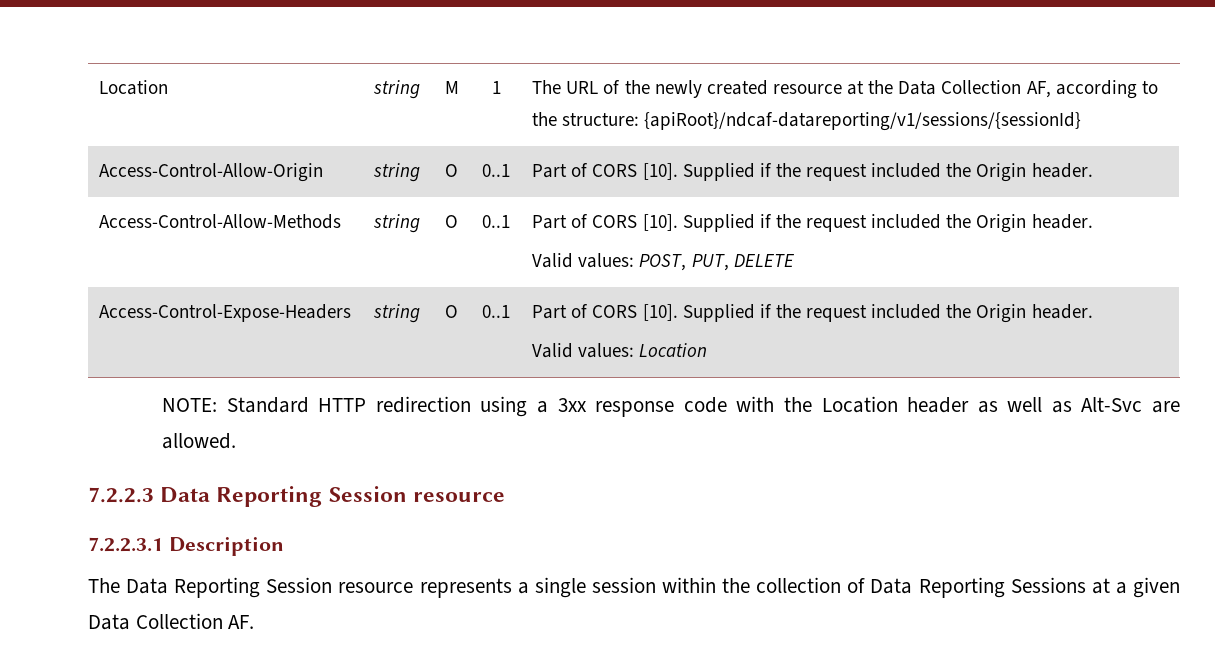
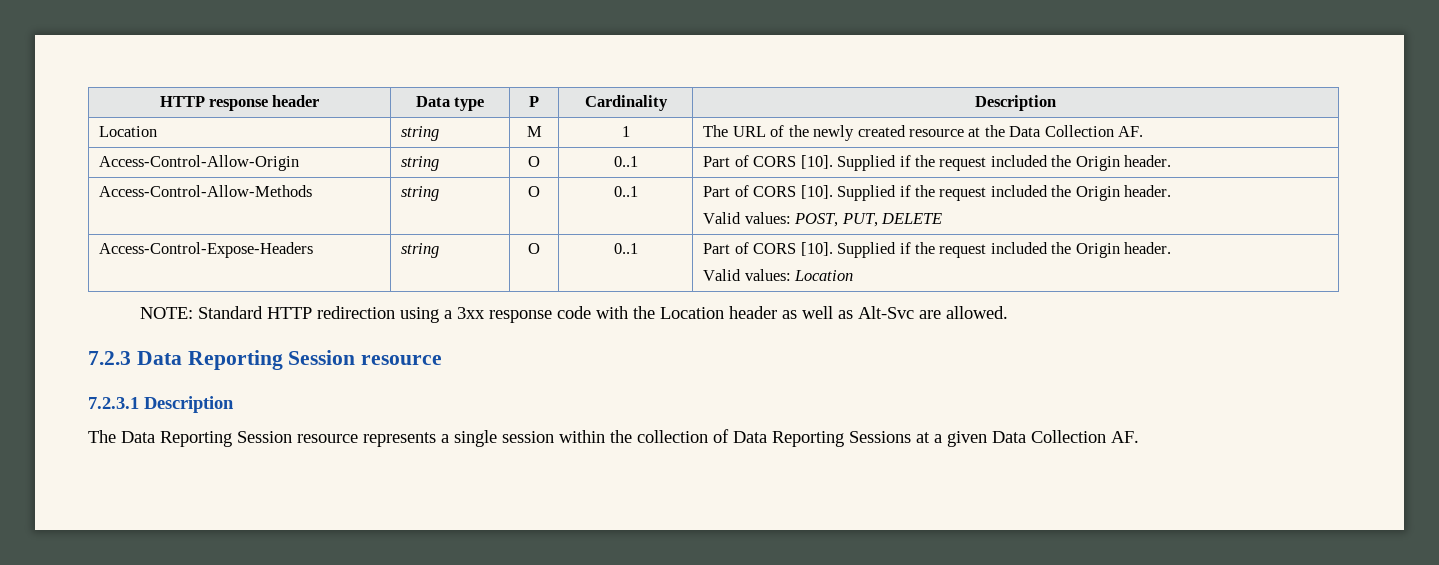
+ HTTP response header | Data type | P | Cardinality | Description
- Location | string | M | 1 | The URL of the newly created resource at the Data Collection AF, according to the structure: {apiRoot}/ndcaf-datareporting/v1/sessions/{sessionId}
+ Location | string | M | 1 | The URL of the newly created resource at the Data Collection AF.
- 7.2.2.3 Data Reporting Session resource
+ 7.2.3 Data Reporting Session resource
- 7.2.2.3.1 Description
+ 7.2.3.1 Description

